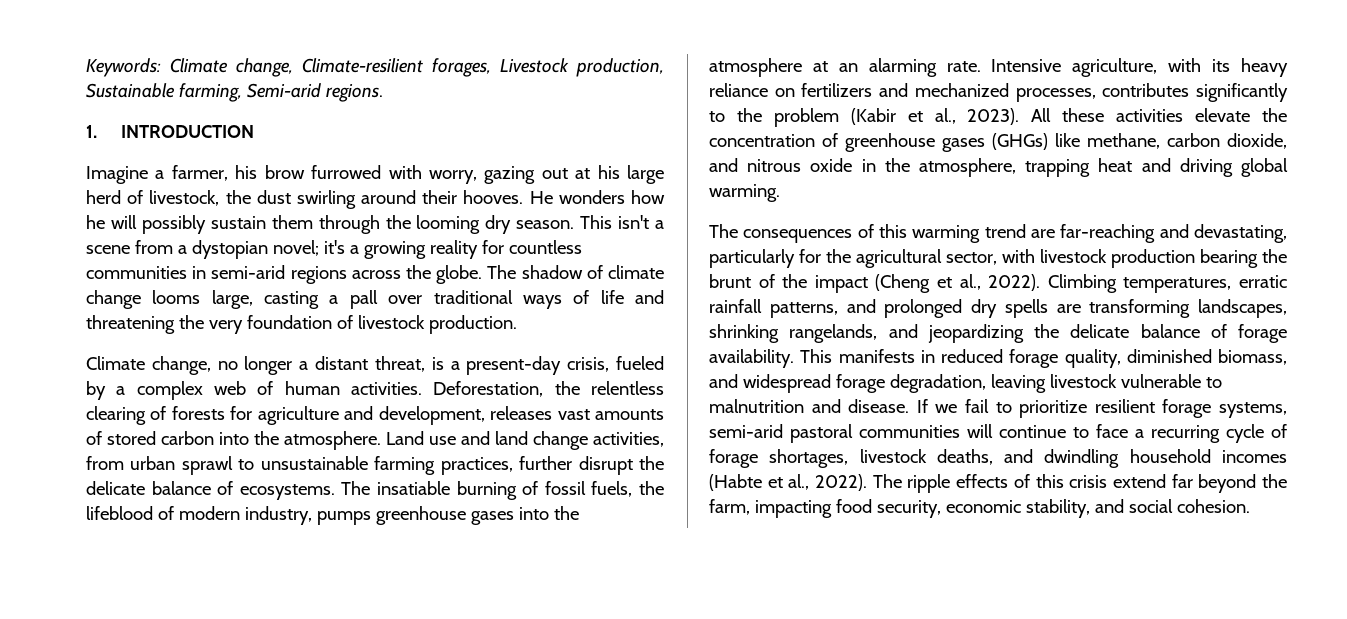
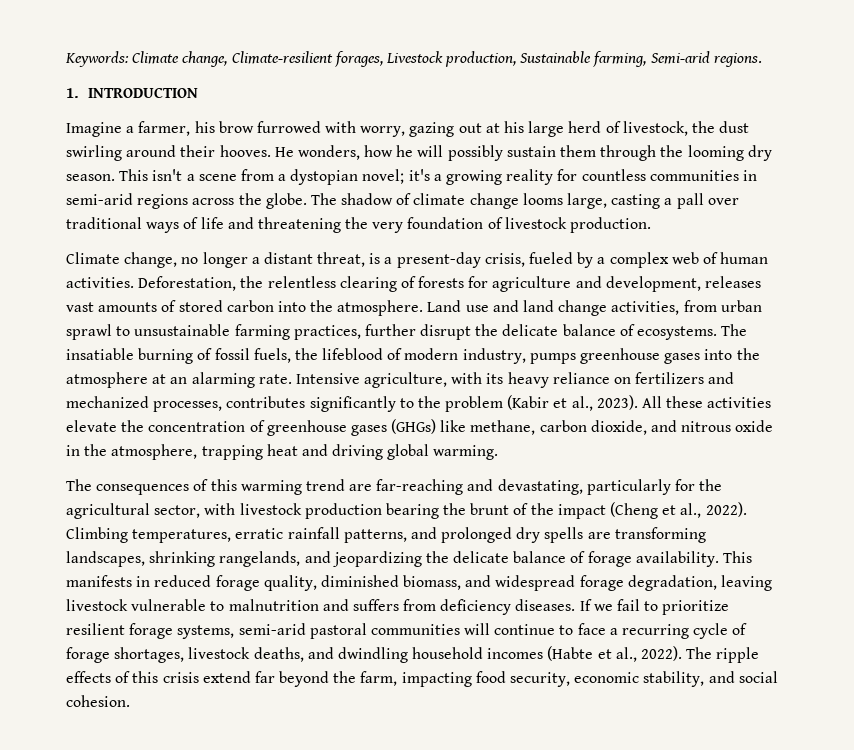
- He wonders how he will possibly sustain them through the looming dry season.
+ He wonders, how he will possibly sustain them through the looming dry season.
- This manifests in reduced forage quality, diminished biomass, and widespread forage degradation, leaving livestock vulnerable to malnutrition and disease.
+ This manifests in reduced forage quality, diminished biomass, and widespread forage degradation, leaving livestock vulnerable to malnutrition and suffers from deficiency diseases.

